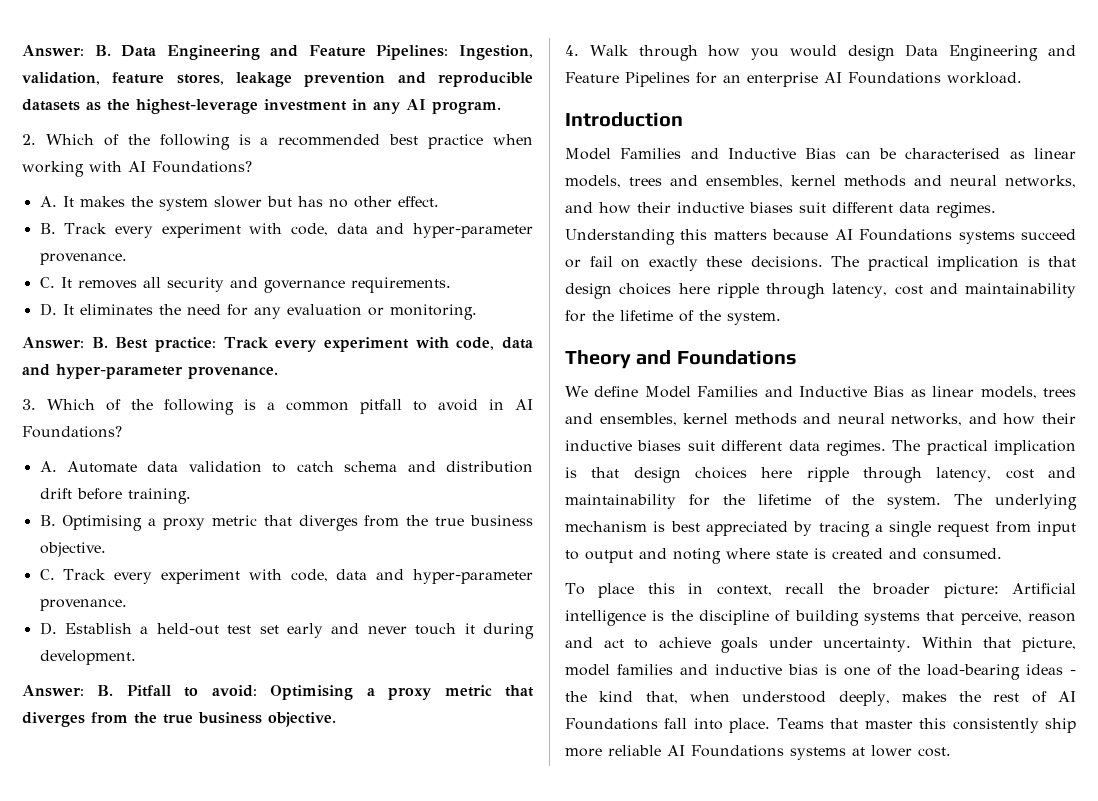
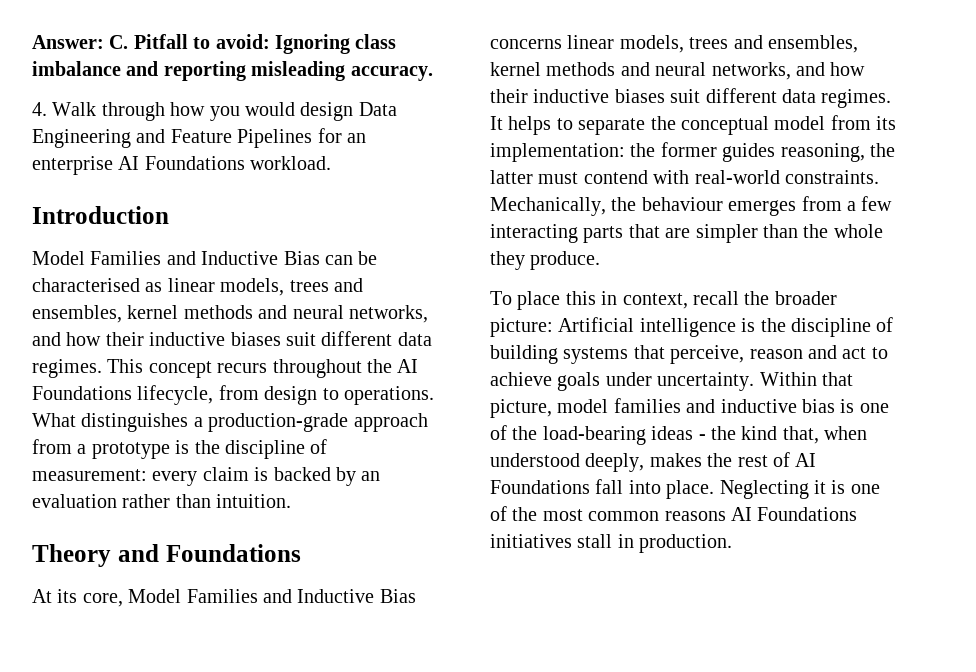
- Answer: B. Data Engineering and Feature Pipelines: Ingestion, validation, feature stores, leakage prevention and reproducible datasets as the highest-leverage investment in any AI program.
- 2. Which of the following is a recommended best practice when working with AI Foundations?
- A. It makes the system slower but has no other effect.
- B. Track every experiment with code, data and hyper-parameter provenance.
- C. It removes all security and governance requirements.
- D. It eliminates the need for any evaluation or monitoring.
- Answer: B. Best practice: Track every experiment with code, data and hyper-parameter provenance.
- 3. Which of the following is a common pitfall to avoid in AI Foundations?
- A. Automate data validation to catch schema and distribution drift before training.
- B. Optimising a proxy metric that diverges from the true business objective.
- C. Track every experiment with code, data and hyper-parameter provenance.
- D. Establish a held-out test set early and never touch it during development.
- Answer: B. Pitfall to avoid: Optimising a proxy metric that diverges from the true business objective.
+ Answer: C. Pitfall to avoid: Ignoring class imbalance and reporting misleading accuracy.
- Understanding this matters because AI Foundations systems succeed or fail on exactly these decisions. The practical implication is that design choices here ripple through latency, cost and maintainability for the lifetime of the system.
+ This concept recurs throughout the AI Foundations lifecycle, from design to operations. What distinguishes a production-grade approach from a prototype is the discipline of measurement: every claim is backed by an evaluation rather than intuition.
- We define Model Families and Inductive Bias as linear models, trees and ensembles, kernel methods and neural networks, and how their inductive biases suit different data regimes.
+ At its core, Model Families and Inductive Bias concerns linear models, trees and ensembles, kernel methods and neural networks, and how their inductive biases suit different data regimes.
- The practical implication is that design choices here ripple through latency, cost and maintainability for the lifetime of the system. The underlying mechanism is best appreciated by tracing a single request from input to output and noting where state is created and consumed.
+ It helps to separate the conceptual model from its implementation: the former guides reasoning, the latter must contend with real-world constraints. Mechanically, the behaviour emerges from a few interacting parts that are simpler than the whole they produce.
- Teams that master this consistently ship more reliable AI Foundations systems at lower cost.
+ Neglecting it is one of the most common reasons AI Foundations initiatives stall in production.

